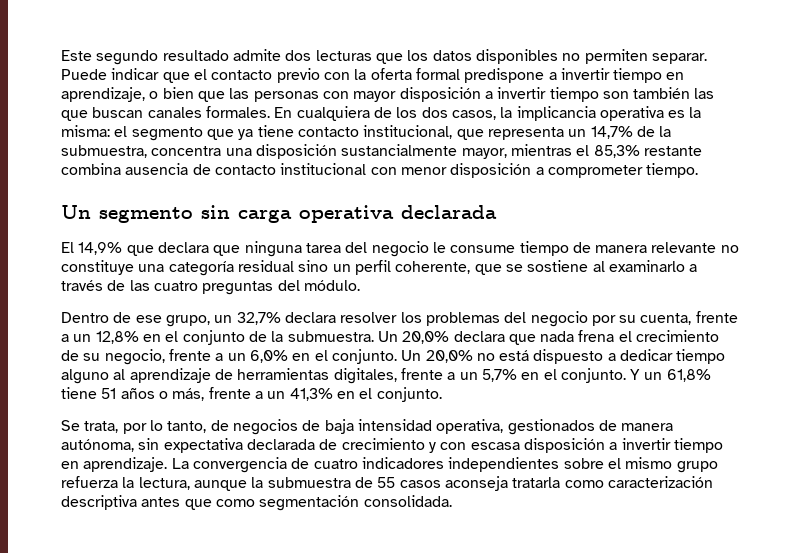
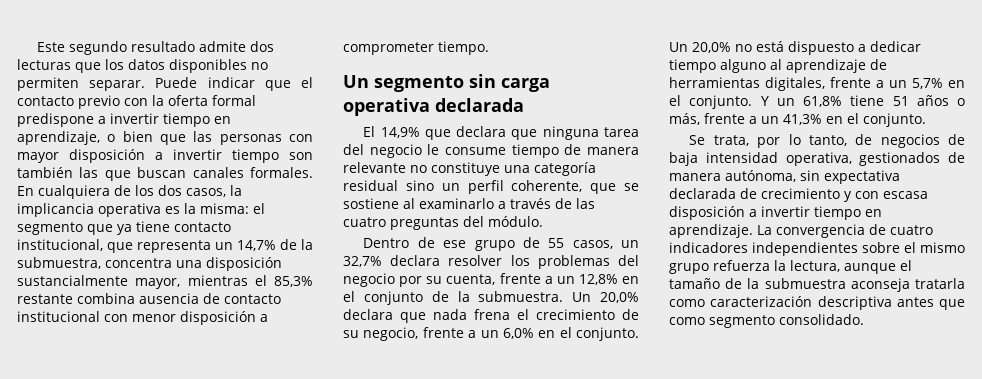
- Dentro de ese grupo, un 32,7% declara resolver los problemas del negocio por su cuenta, frente a un 12,8% en el conjunto de la submuestra.
+ Dentro de ese grupo de 55 casos, un 32,7% declara resolver los problemas del negocio por su cuenta, frente a un 12,8% en el conjunto de la submuestra.
- La convergencia de cuatro indicadores independientes sobre el mismo grupo refuerza la lectura, aunque la submuestra de 55 casos aconseja tratarla como caracterización descriptiva antes que como segmentación consolidada.
+ La convergencia de cuatro indicadores independientes sobre el mismo grupo refuerza la lectura, aunque el tamaño de la submuestra aconseja tratarla como caracterización descriptiva antes que como segmento consolidado.

